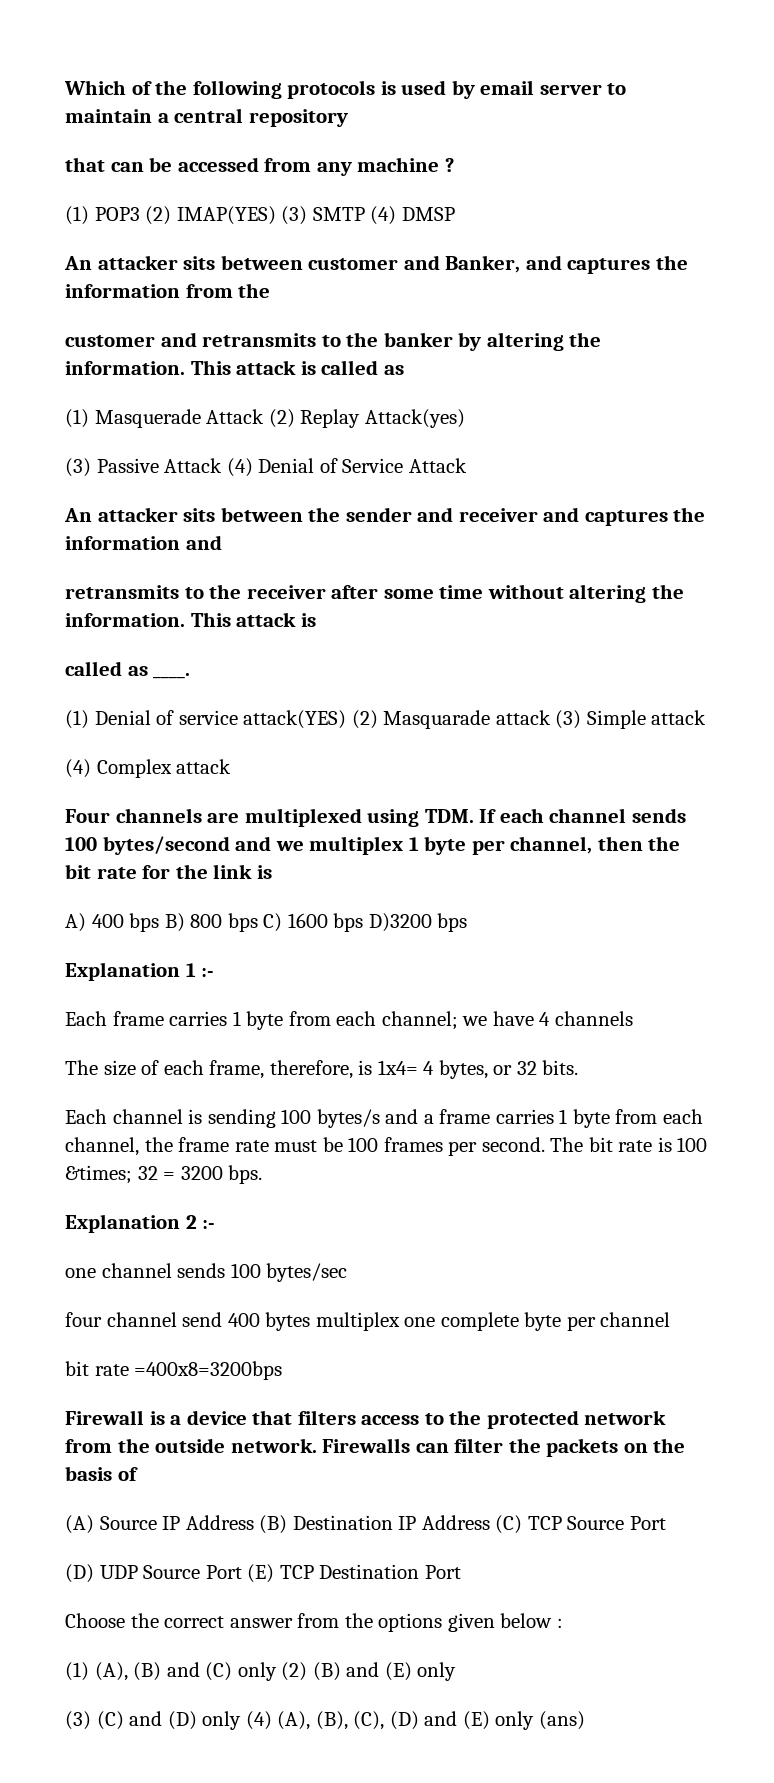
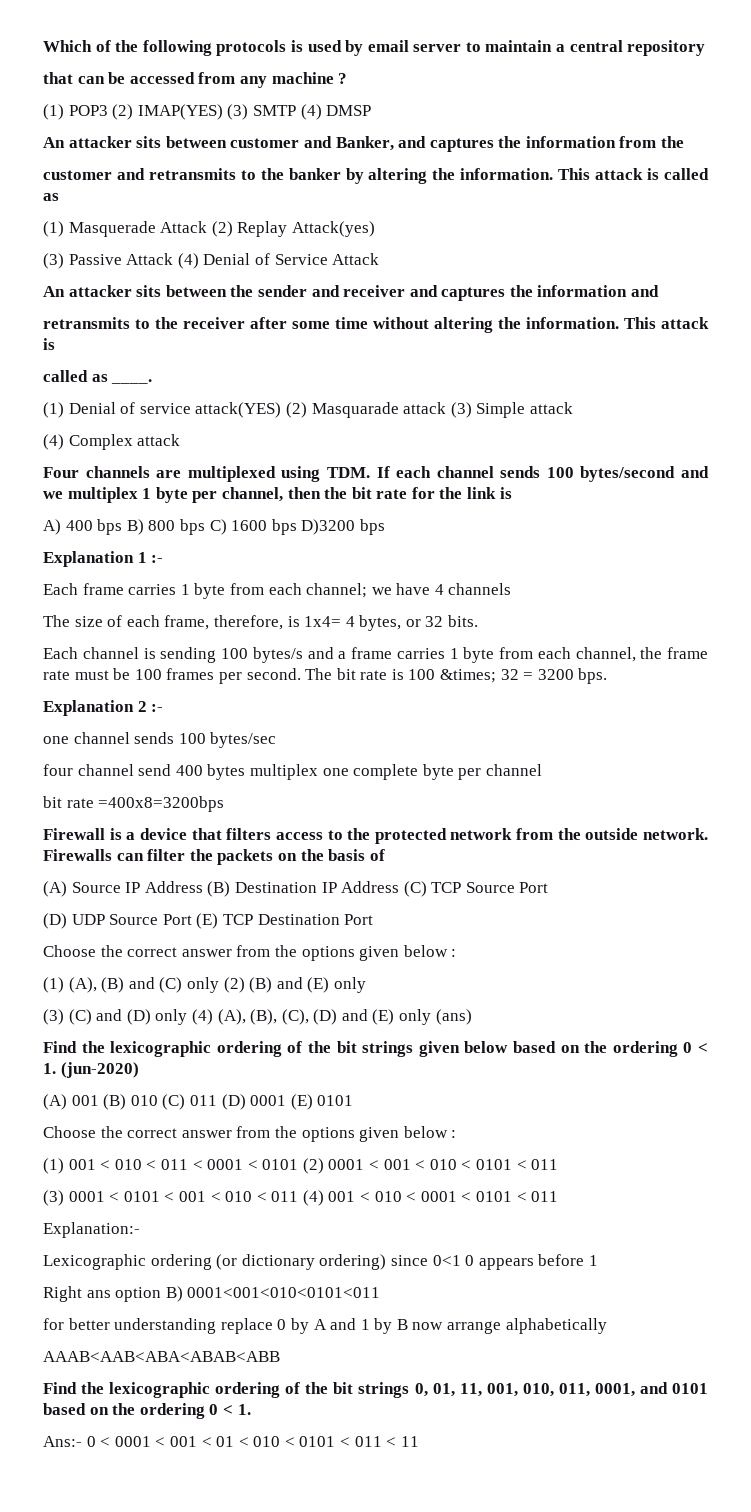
+ Find the lexicographic ordering of the bit strings given below based on the ordering 0 < 1. (jun-2020)
+ (A) 001 (B) 010 (C) 011 (D) 0001 (E) 0101
+ Choose the correct answer from the options given below :
+ (1) 001 < 010 < 011 < 0001 < 0101 (2) 0001 < 001 < 010 < 0101 < 011
+ (3) 0001 < 0101 < 001 < 010 < 011 (4) 001 < 010 < 0001 < 0101 < 011
+ Explanation:-
+ Lexicographic ordering (or dictionary ordering) since 0<1 0 appears before 1
+ Right ans option B) 0001<001<010<0101<011
+ for better understanding replace 0 by A and 1 by B now arrange alphabetically
+ AAAB<AAB<ABA<ABAB<ABB
+ Find the lexicographic ordering of the bit strings 0, 01, 11, 001, 010, 011, 0001, and 0101 based on the ordering 0 < 1.
+ Ans:- 0 < 0001 < 001 < 01 < 010 < 0101 < 011 < 11

